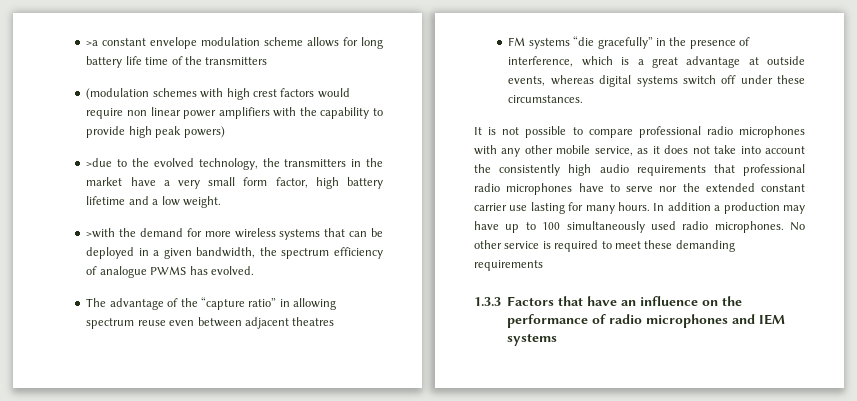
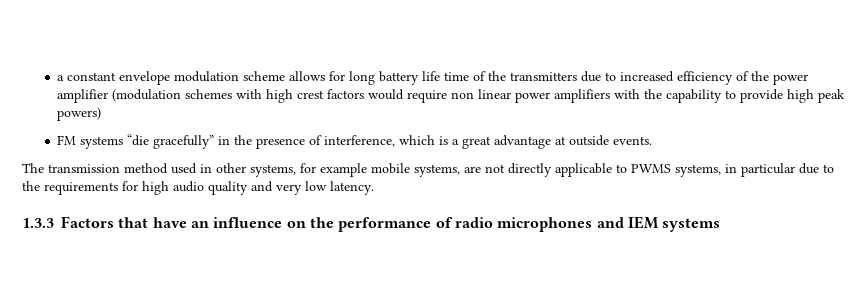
- >a constant envelope modulation scheme allows for long battery life time of the transmitters
- (modulation schemes with high crest factors would require non linear power amplifiers with the capability to provide high peak powers)
+ a constant envelope modulation scheme allows for long battery life time of the transmitters due to increased efficiency of the power amplifier (modulation schemes with high crest factors would require non linear power amplifiers with the capability to provide high peak powers)
- >due to the evolved technology, the transmitters in the market have a very small form factor, high battery lifetime and a low weight.
- >with the demand for more wireless systems that can be deployed in a given bandwidth, the spectrum efficiency of analogue PWMS has evolved.
- The advantage of the “capture ratio” in allowing spectrum reuse even between adjacent theatres
- FM systems “die gracefully” in the presence of interference, which is a great advantage at outside events, whereas digital systems switch off under these circumstances.
- It is not possible to compare professional radio microphones with any other mobile service, as it does not take into account the consistently high audio requirements that professional radio microphones have to serve nor the extended constant carrier use lasting for many hours. In addition a production may have up to 100 simultaneously used radio microphones. No other service is required to meet these demanding requirements
+ FM systems “die gracefully” in the presence of interference, which is a great advantage at outside events.
+ The transmission method used in other systems, for example mobile systems, are not directly applicable to PWMS systems, in particular due to the requirements for high audio quality and very low latency.

